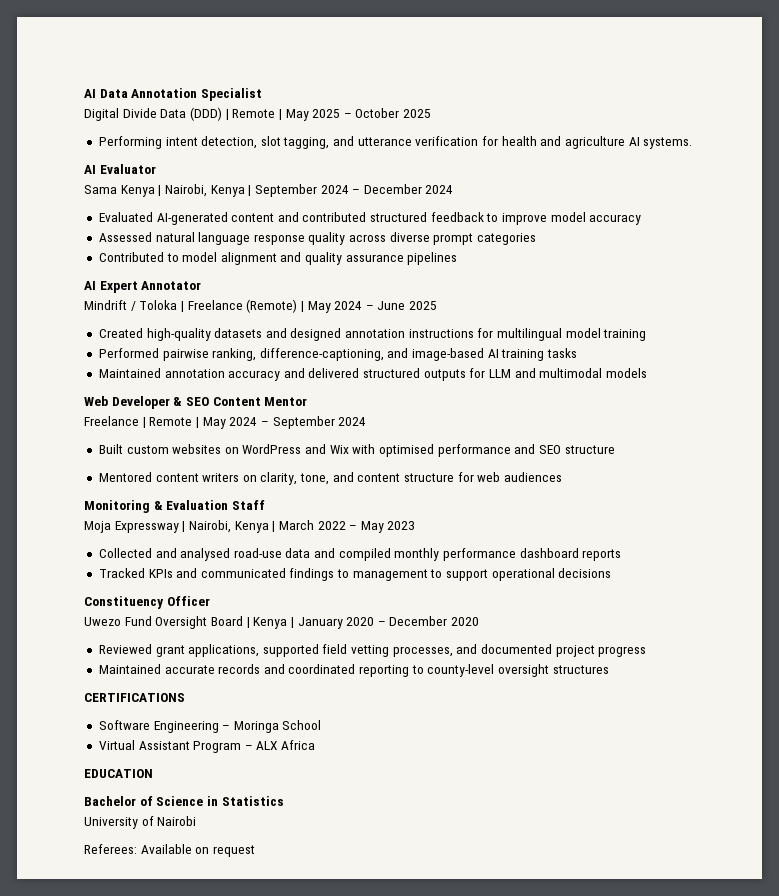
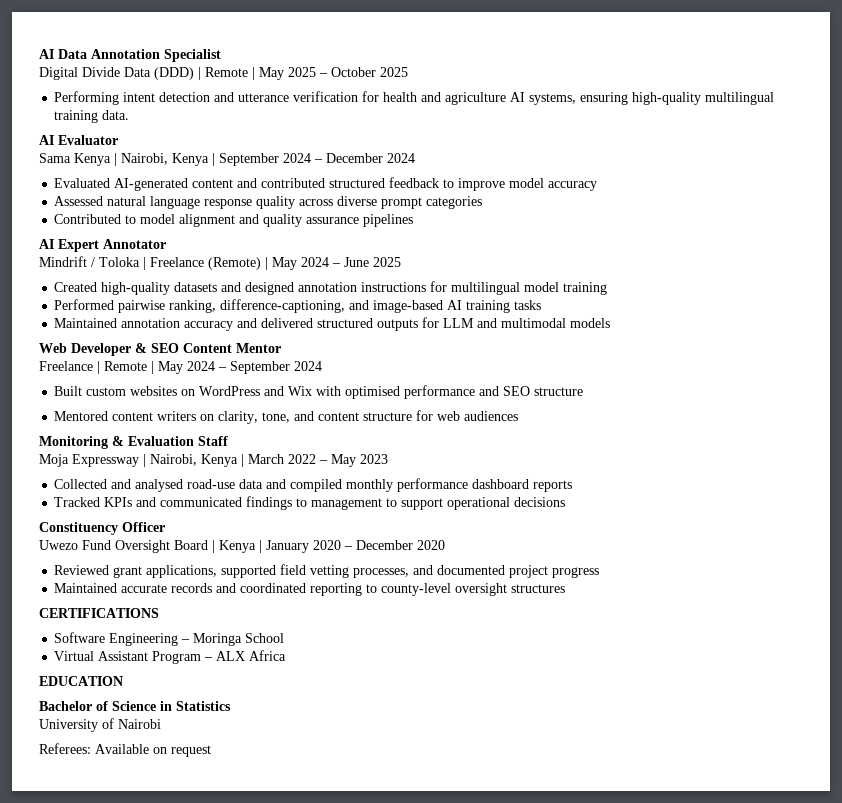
- Performing intent detection, slot tagging, and utterance verification for health and agriculture AI systems.
+ Performing intent detection and utterance verification for health and agriculture AI systems, ensuring high-quality multilingual training data.

